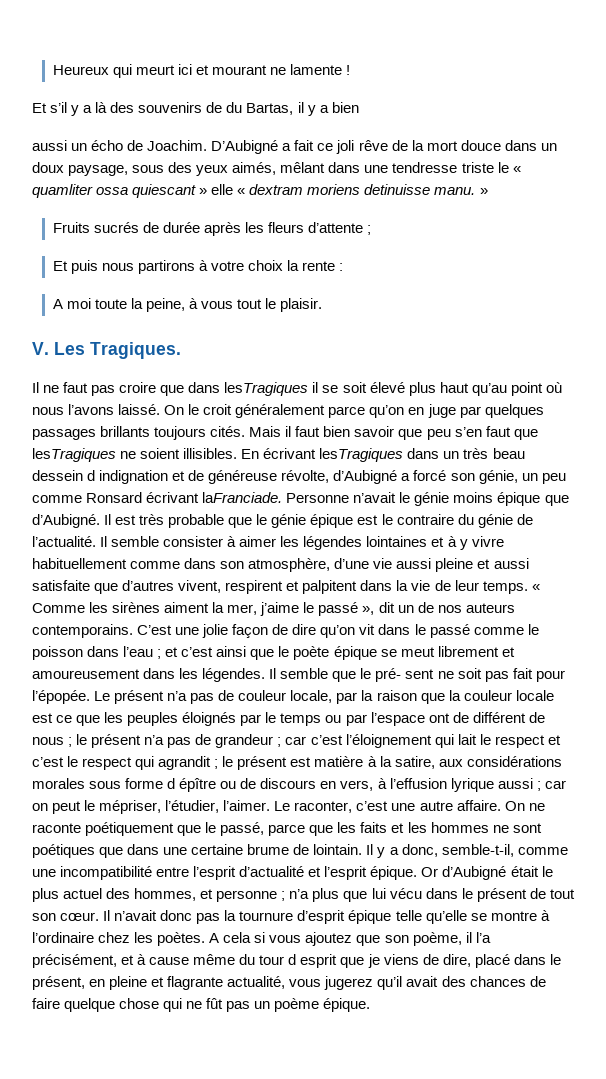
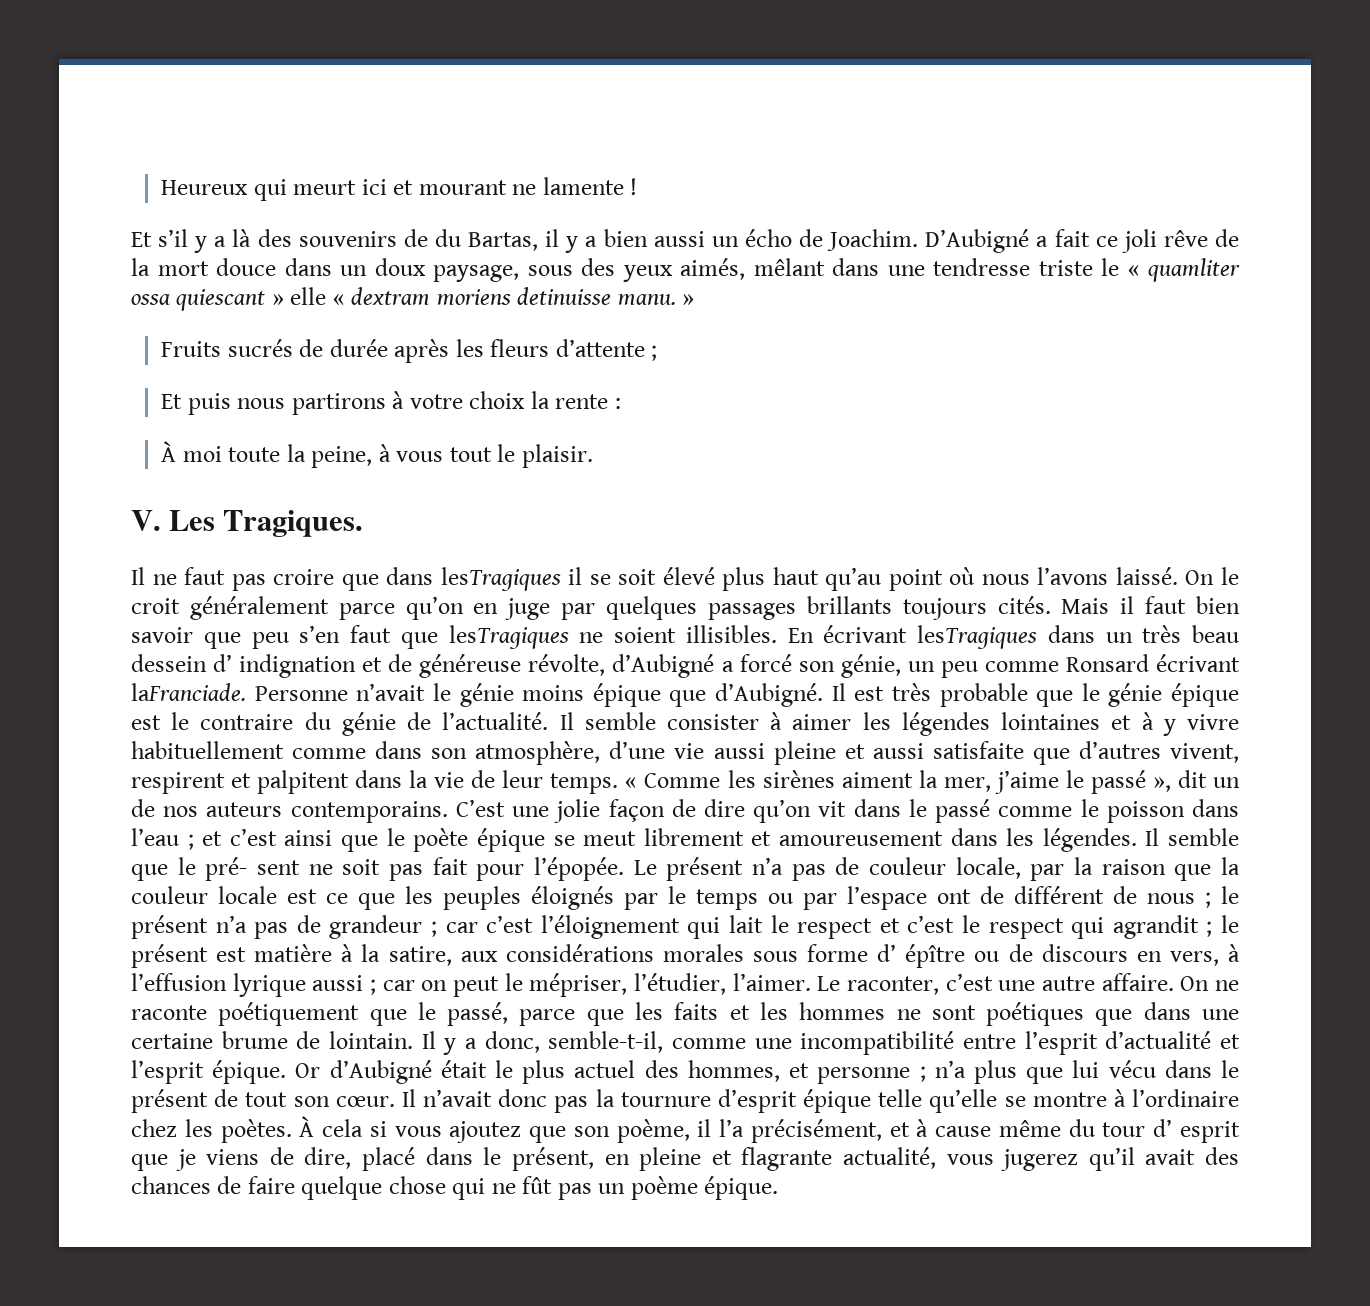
- Et s’il y a là des souvenirs de du Bartas, il y a bien
- aussi un écho de Joachim.
+ Et s’il y a là des souvenirs de du Bartas, il y a bien aussi un écho de Joachim.
- A moi toute la peine, à vous tout le plaisir.
+ À moi toute la peine, à vous tout le plaisir.
- En écrivant lesTragiques dans un très beau dessein d indignation et de généreuse révolte, d’Aubigné a forcé son génie, un peu comme Ronsard écrivant laFranciade.
+ En écrivant lesTragiques dans un très beau dessein d’ indignation et de généreuse révolte, d’Aubigné a forcé son génie, un peu comme Ronsard écrivant laFranciade.
- le présent est matière à la satire, aux considérations morales sous forme d épître ou de discours en vers, à l’effusion lyrique aussi ;
+ le présent est matière à la satire, aux considérations morales sous forme d’ épître ou de discours en vers, à l’effusion lyrique aussi ;
- A cela si vous ajoutez que son poème, il l’a précisément, et à cause même du tour d esprit que je viens de dire, placé dans le présent, en pleine et flagrante actualité, vous jugerez qu’il avait des chances de faire quelque chose qui ne fût pas un poème épique.
+ À cela si vous ajoutez que son poème, il l’a précisément, et à cause même du tour d’ esprit que je viens de dire, placé dans le présent, en pleine et flagrante actualité, vous jugerez qu’il avait des chances de faire quelque chose qui ne fût pas un poème épique.

